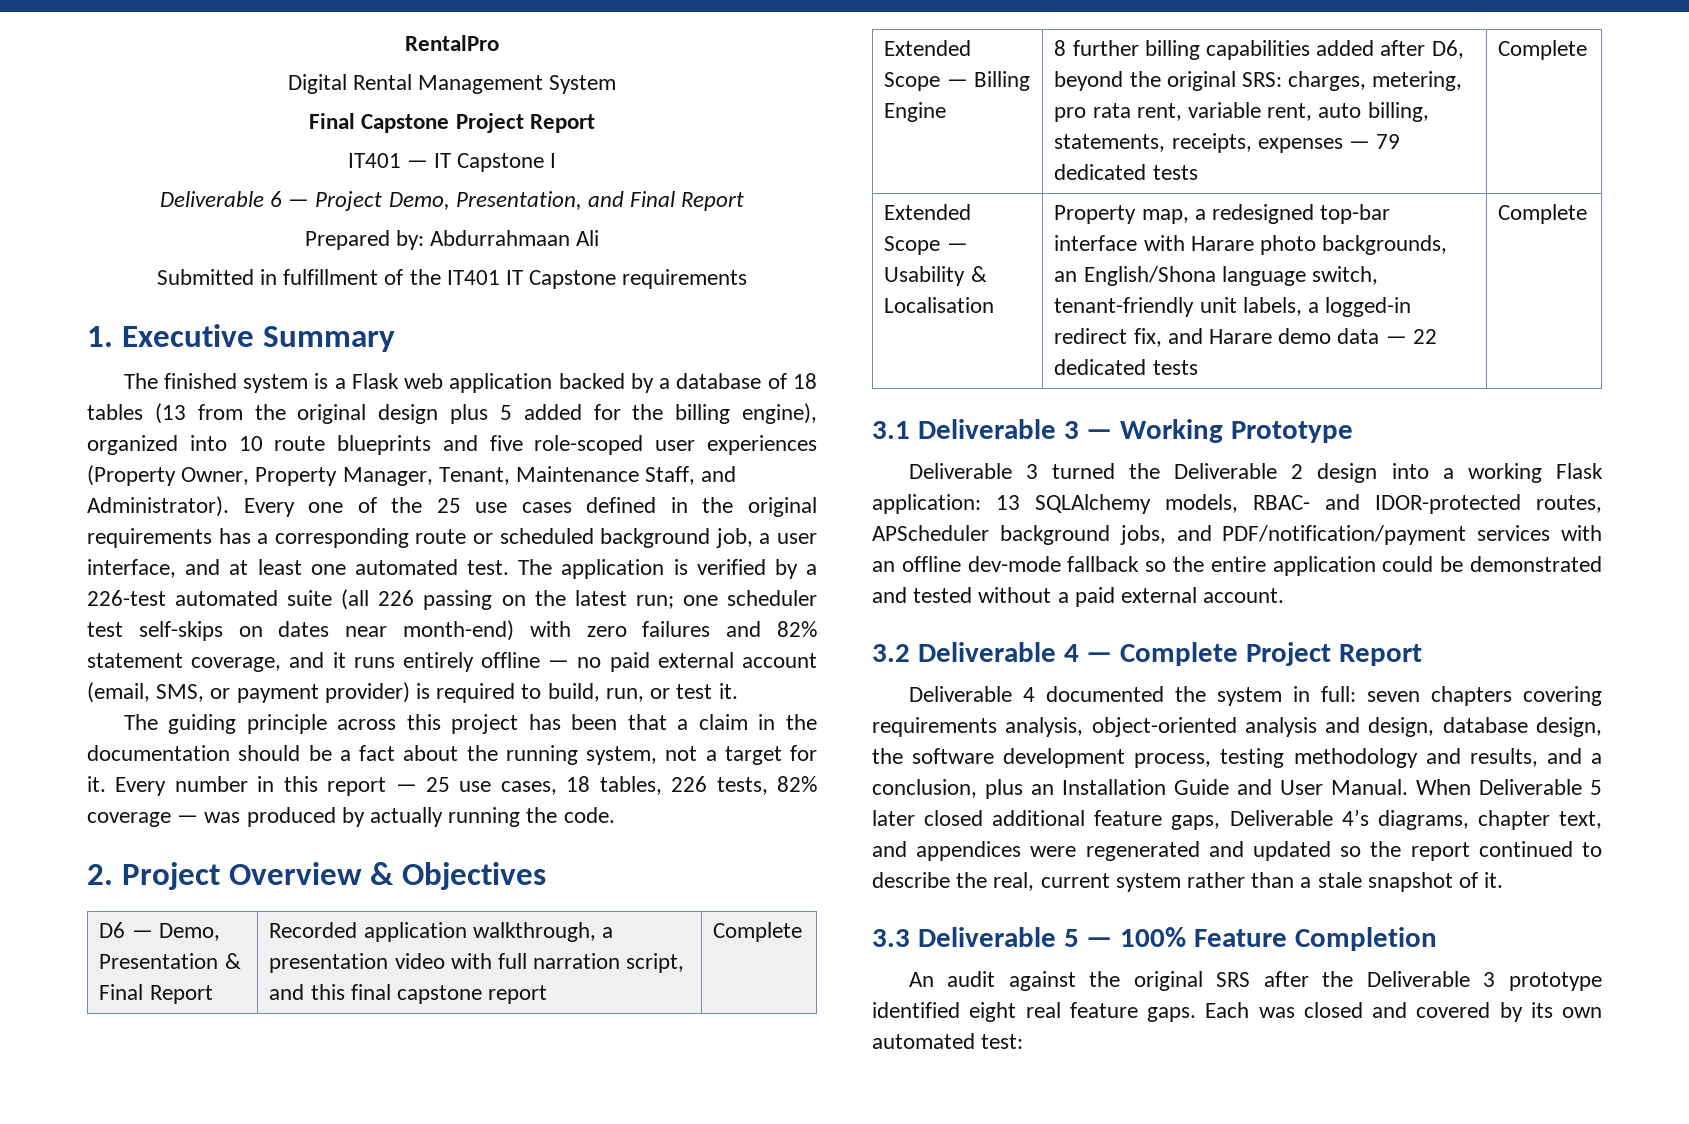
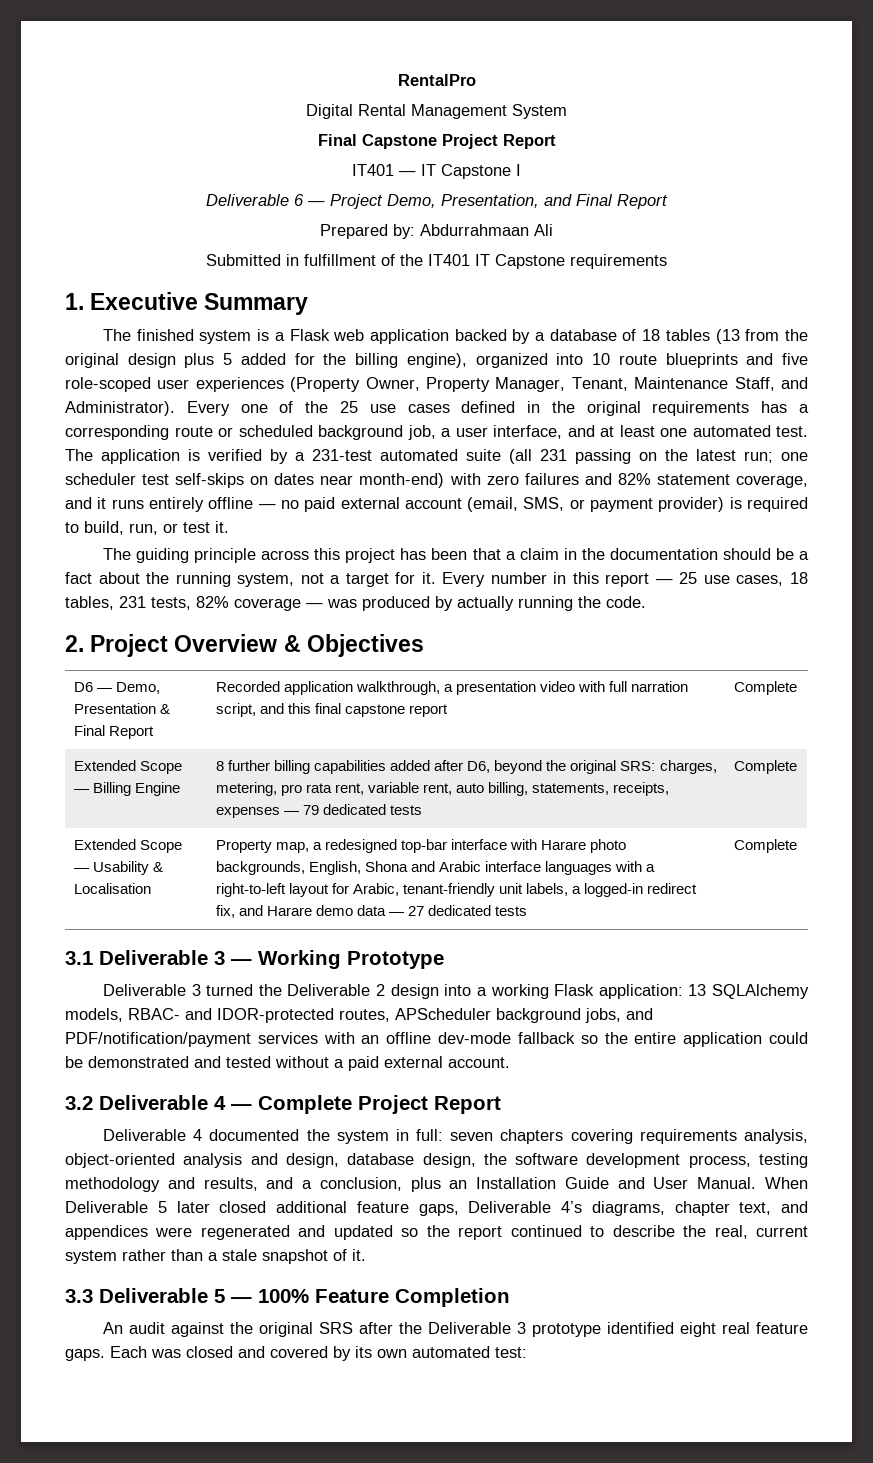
- The application is verified by a 226-test automated suite (all 226 passing on the latest run; one scheduler test self-skips on dates near month-end) with zero failures and 82% statement coverage, and it runs entirely offline — no paid external account (email, SMS, or payment provider) is required to build, run, or test it.
+ The application is verified by a 231-test automated suite (all 231 passing on the latest run; one scheduler test self-skips on dates near month-end) with zero failures and 82% statement coverage, and it runs entirely offline — no paid external account (email, SMS, or payment provider) is required to build, run, or test it.
- Every number in this report — 25 use cases, 18 tables, 226 tests, 82% coverage — was produced by actually running the code.
+ Every number in this report — 25 use cases, 18 tables, 231 tests, 82% coverage — was produced by actually running the code.
- Property map, a redesigned top-bar interface with Harare photo backgrounds, an English/Shona language switch, tenant-friendly unit labels, a logged-in redirect fix, and Harare demo data — 22 dedicated tests
+ Property map, a redesigned top-bar interface with Harare photo backgrounds, English, Shona and Arabic interface languages with a right-to-left layout for Arabic, tenant-friendly unit labels, a logged-in redirect fix, and Harare demo data — 27 dedicated tests

